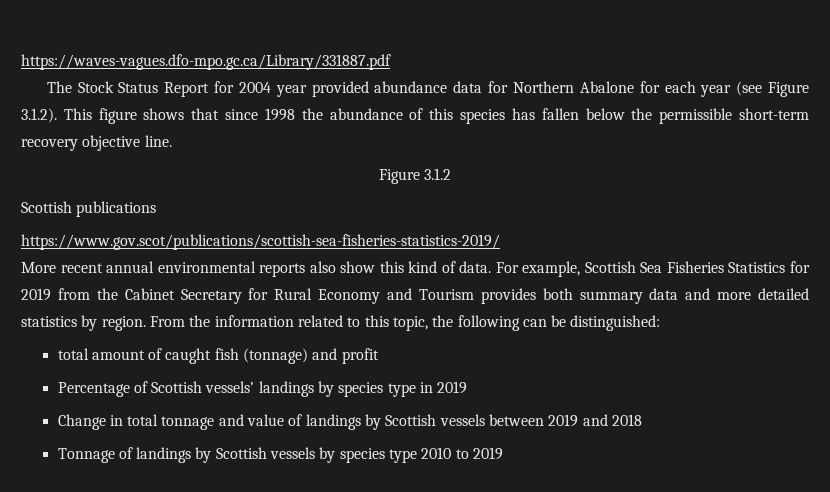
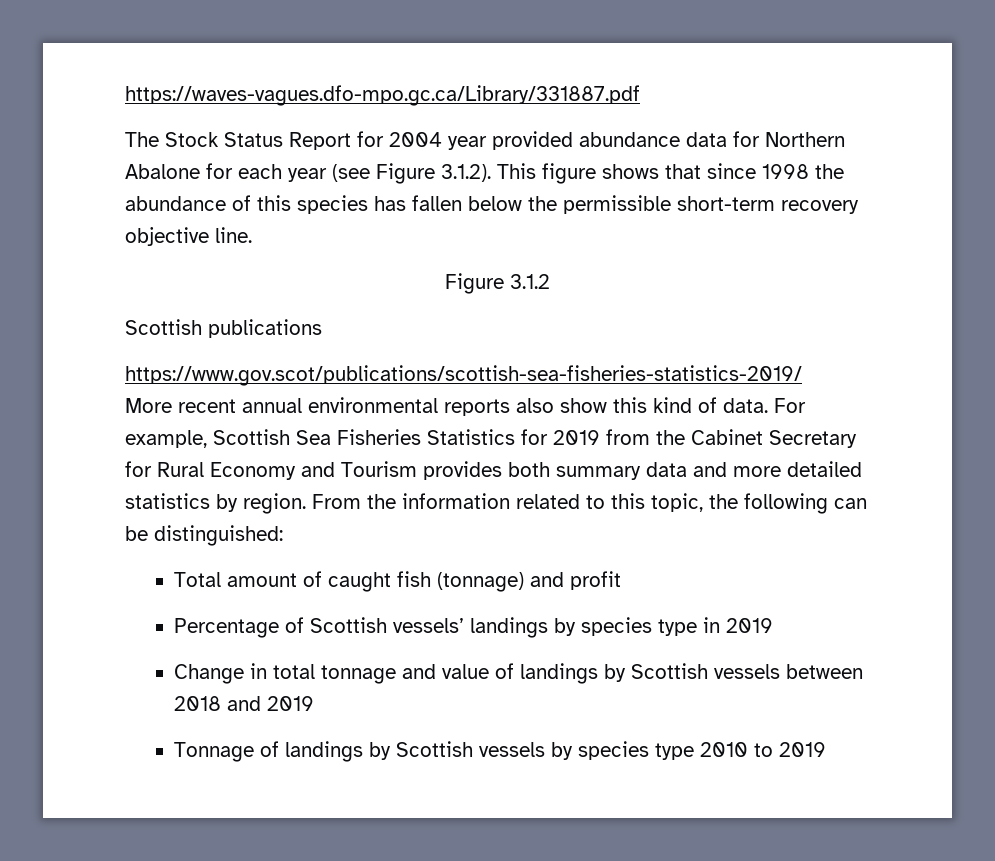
- total amount of caught fish (tonnage) and profit
+ Total amount of caught fish (tonnage) and profit
- Change in total tonnage and value of landings by Scottish vessels between 2019 and 2018
+ Change in total tonnage and value of landings by Scottish vessels between 2018 and 2019

